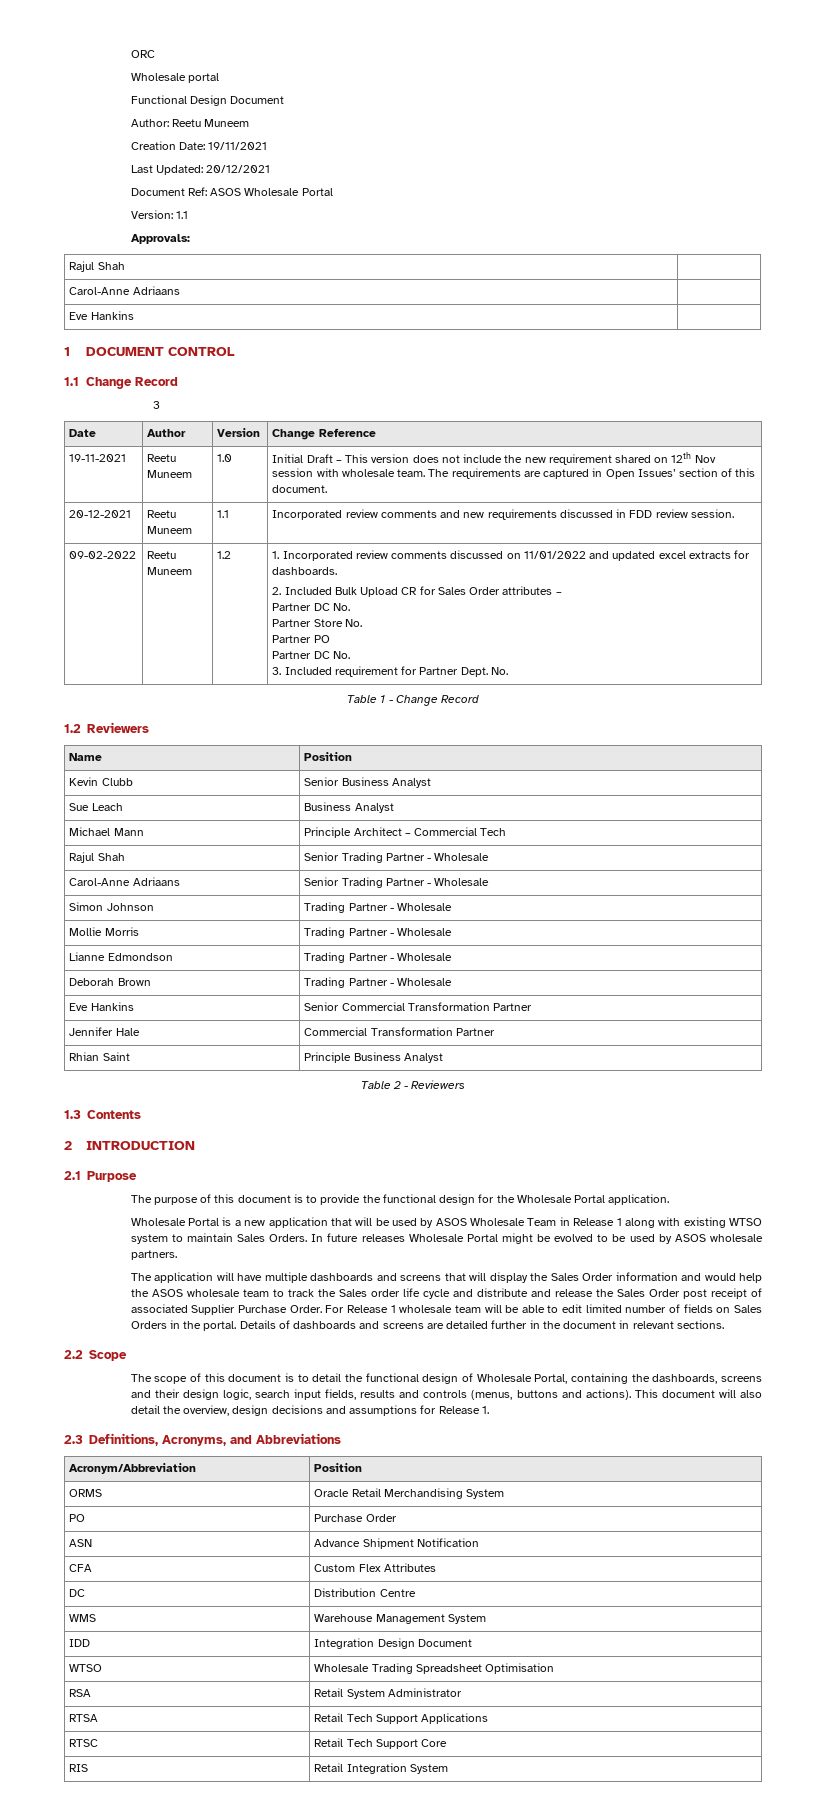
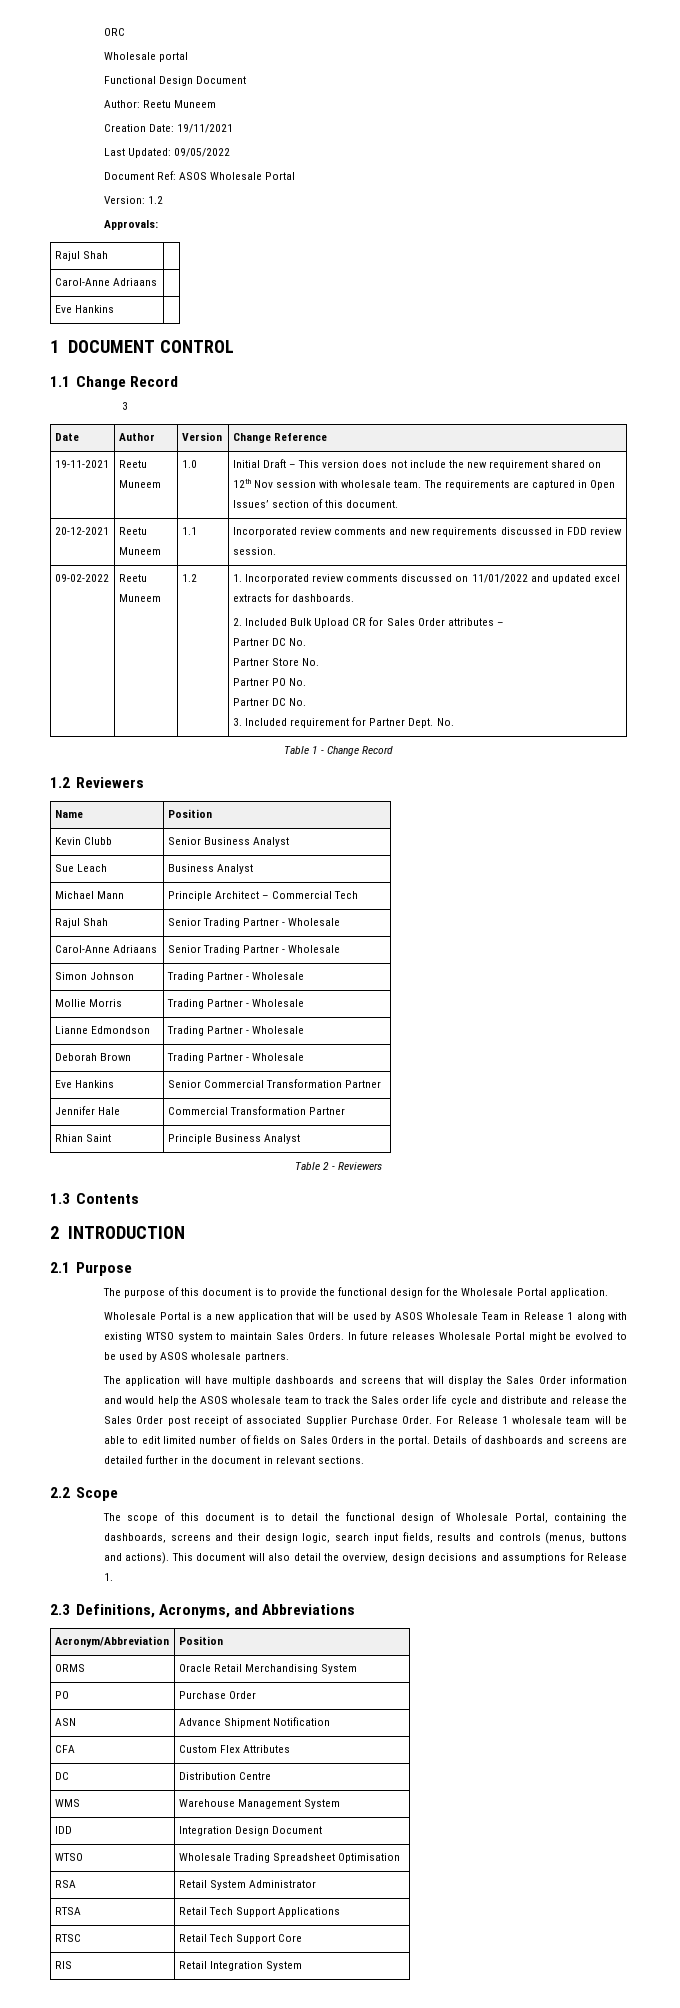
- Last Updated: 20/12/2021
+ Last Updated: 09/05/2022
- Version: 1.1
+ Version: 1.2
- Partner PO
+ Partner PO No.

